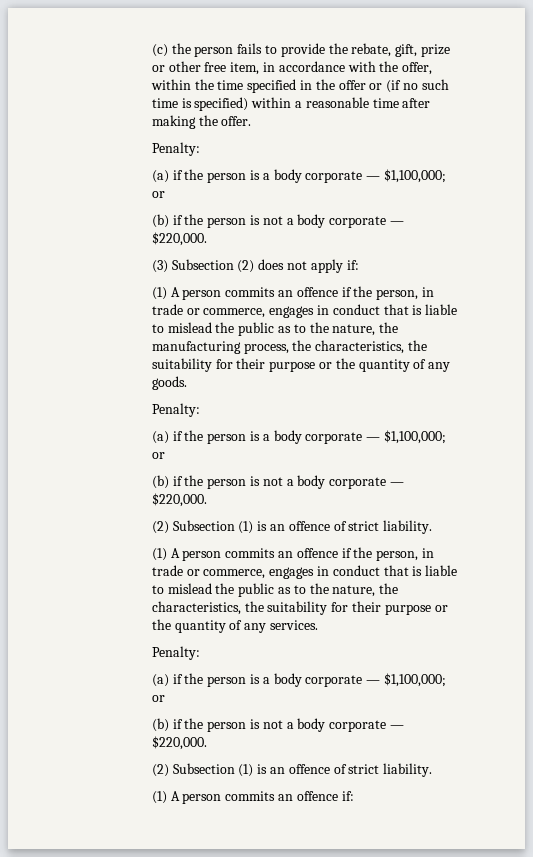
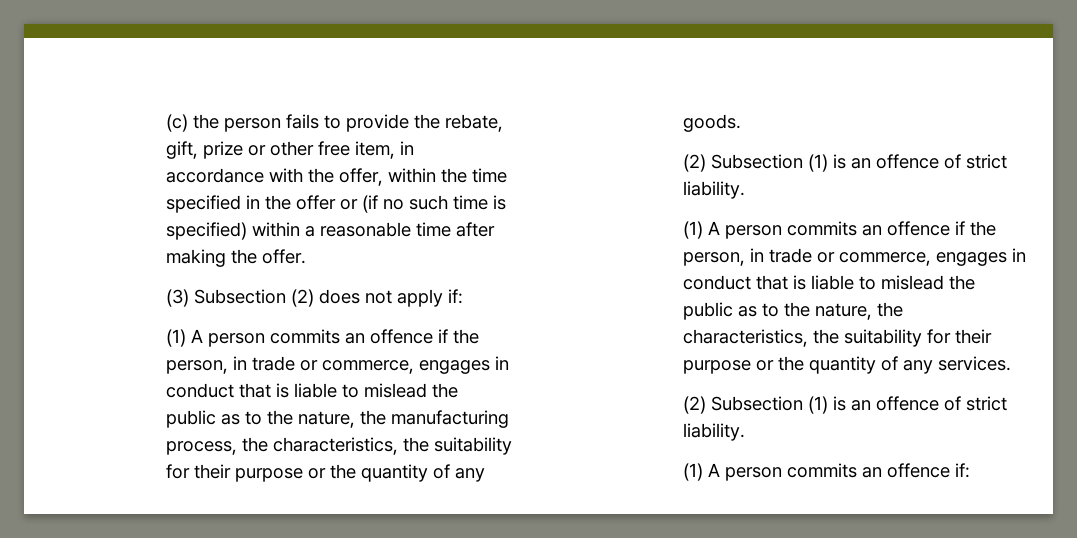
  (c) the person fails to provide the rebate, gift, prize or other free item, in accordance with the offer, within the time specified in the offer or (if no such time is specified) within a reasonable time after making the offer.
- Penalty:
- (a) if the person is a body corporate — $1,100,000; or
- (b) if the person is not a body corporate — $220,000.
  (1) A person commits an offence if the person, in trade or commerce, engages in conduct that is liable to mislead the public as to the nature, the manufacturing process, the characteristics, the suitability for their purpose or the quantity of any goods.
- Penalty:
- (a) if the person is a body corporate — $1,100,000; or
- (b) if the person is not a body corporate — $220,000.
  (1) A person commits an offence if the person, in trade or commerce, engages in conduct that is liable to mislead the public as to the nature, the characteristics, the suitability for their purpose or the quantity of any services.
- Penalty:
- (a) if the person is a body corporate — $1,100,000; or
- (b) if the person is not a body corporate — $220,000.

